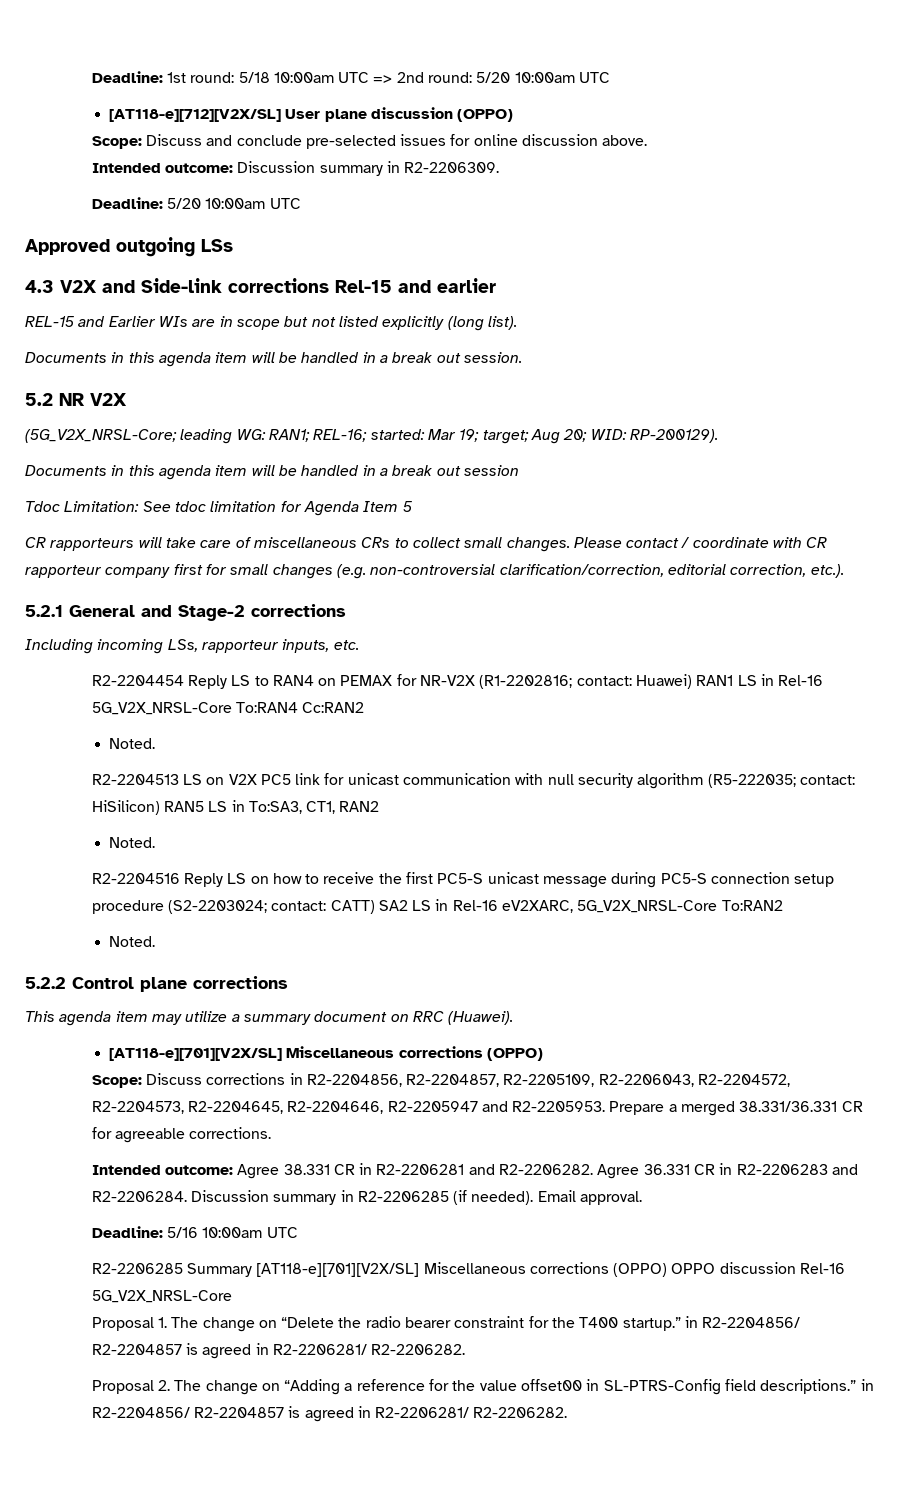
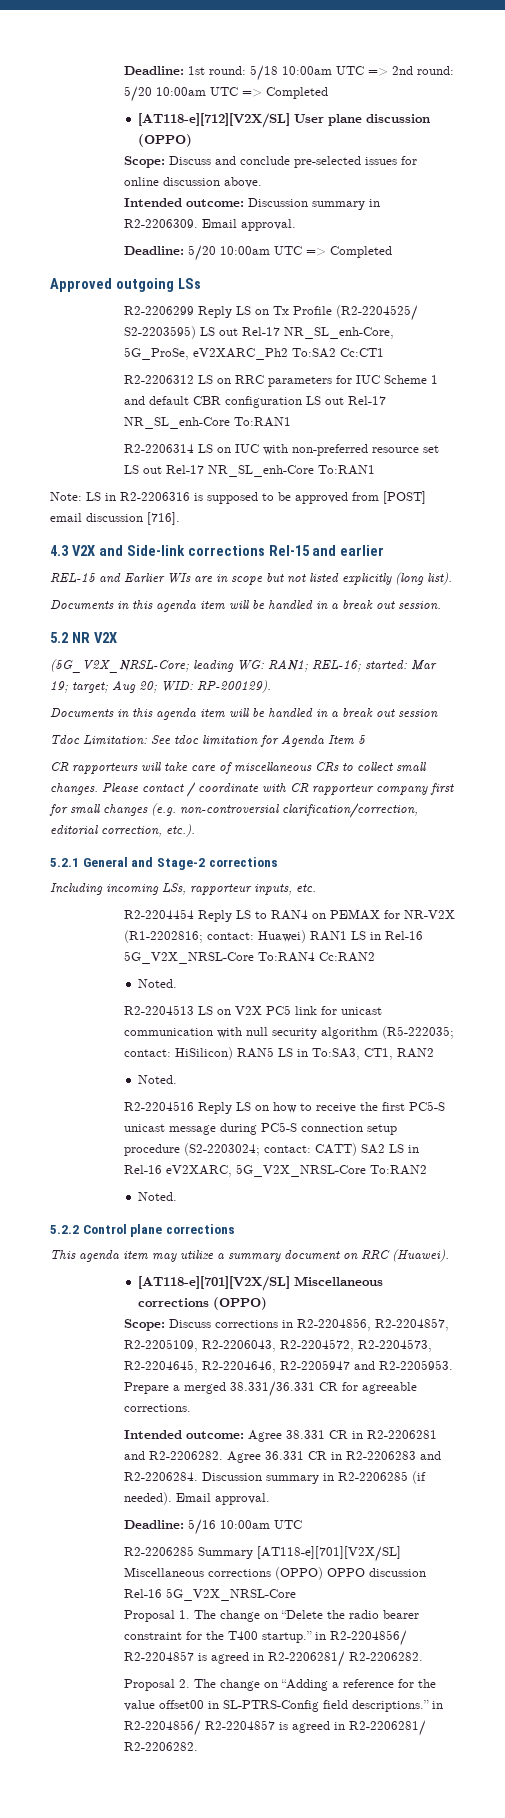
- Deadline: 1st round: 5/18 10:00am UTC => 2nd round: 5/20 10:00am UTC
+ Deadline: 1st round: 5/18 10:00am UTC => 2nd round: 5/20 10:00am UTC => Completed
- Intended outcome: Discussion summary in R2-2206309.
+ Intended outcome: Discussion summary in R2-2206309. Email approval.
- Deadline: 5/20 10:00am UTC
+ Deadline: 5/20 10:00am UTC => Completed
+ R2-2206299 Reply LS on Tx Profile (R2-2204525/ S2-2203595) LS out Rel-17 NR_SL_enh-Core, 5G_ProSe, eV2XARC_Ph2 To:SA2 Cc:CT1
+ R2-2206312 LS on RRC parameters for IUC Scheme 1 and default CBR configuration LS out Rel-17 NR_SL_enh-Core To:RAN1
+ R2-2206314 LS on IUC with non-preferred resource set LS out Rel-17 NR_SL_enh-Core To:RAN1
+ Note: LS in R2-2206316 is supposed to be approved from [POST] email discussion [716].

